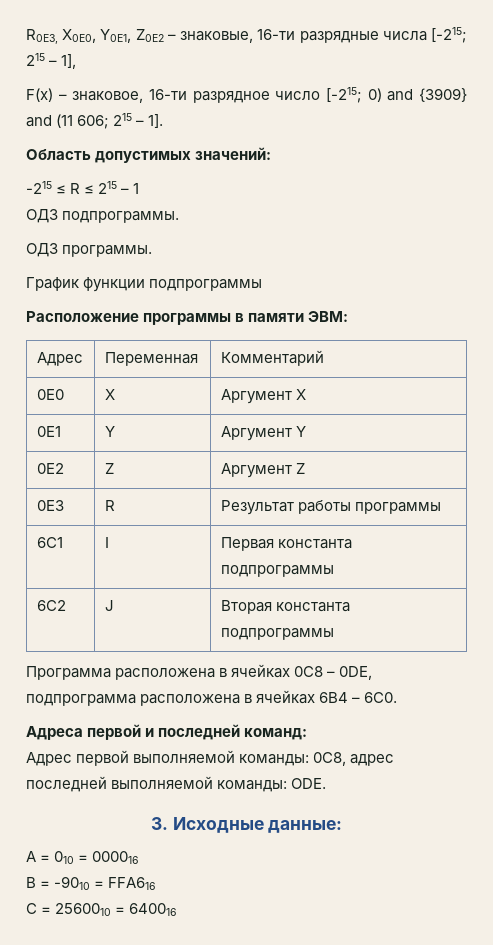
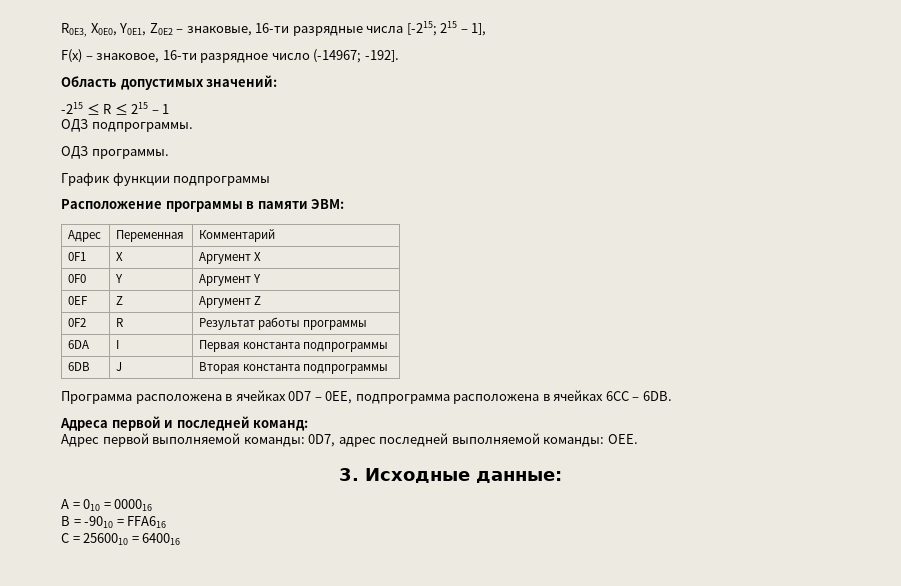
- F(x) – знаковое, 16-ти разрядное число [-215; 0) and {3909} and (11 606; 215 – 1].
+ F(x) – знаковое, 16-ти разрядное число (-14967; -192].
- 0E0 | X | Аргумент X
+ 0F1 | X | Аргумент X
- 0E1 | Y | Аргумент Y
+ 0F0 | Y | Аргумент Y
- 0E2 | Z | Аргумент Z
+ 0EF | Z | Аргумент Z
- 0E3 | R | Результат работы программы
+ 0F2 | R | Результат работы программы
- 6C1 | I | Первая константа подпрограммы
+ 6DA | I | Первая константа подпрограммы
- 6C2 | J | Вторая константа подпрограммы
+ 6DB | J | Вторая константа подпрограммы
- Программа расположена в ячейках 0C8 – 0DE, подпрограмма расположена в ячейках 6B4 – 6C0.
+ Программа расположена в ячейках 0D7 – 0EE, подпрограмма расположена в ячейках 6CC – 6DB.
- Адрес первой выполняемой команды: 0C8, адрес последней выполняемой команды: ODE.
+ Адрес первой выполняемой команды: 0D7, адрес последней выполняемой команды: OEE.

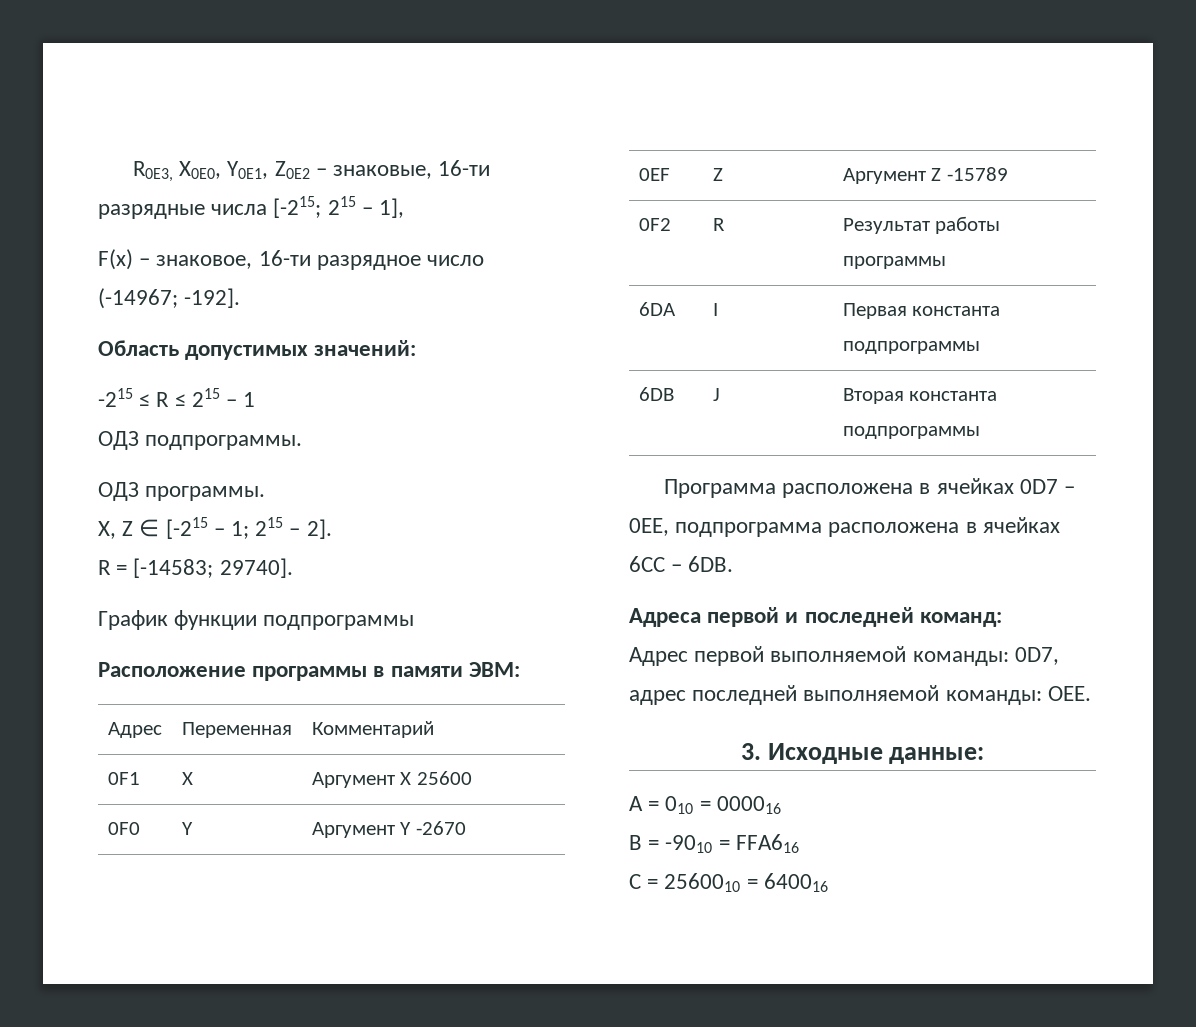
+ X, Z ∈ [-215 – 1; 215 – 2].
+ R = [-14583; 29740].
- 0F1 | X | Аргумент X
+ 0F1 | X | Аргумент X 25600
- 0F0 | Y | Аргумент Y
+ 0F0 | Y | Аргумент Y -2670
- 0EF | Z | Аргумент Z
+ 0EF | Z | Аргумент Z -15789

